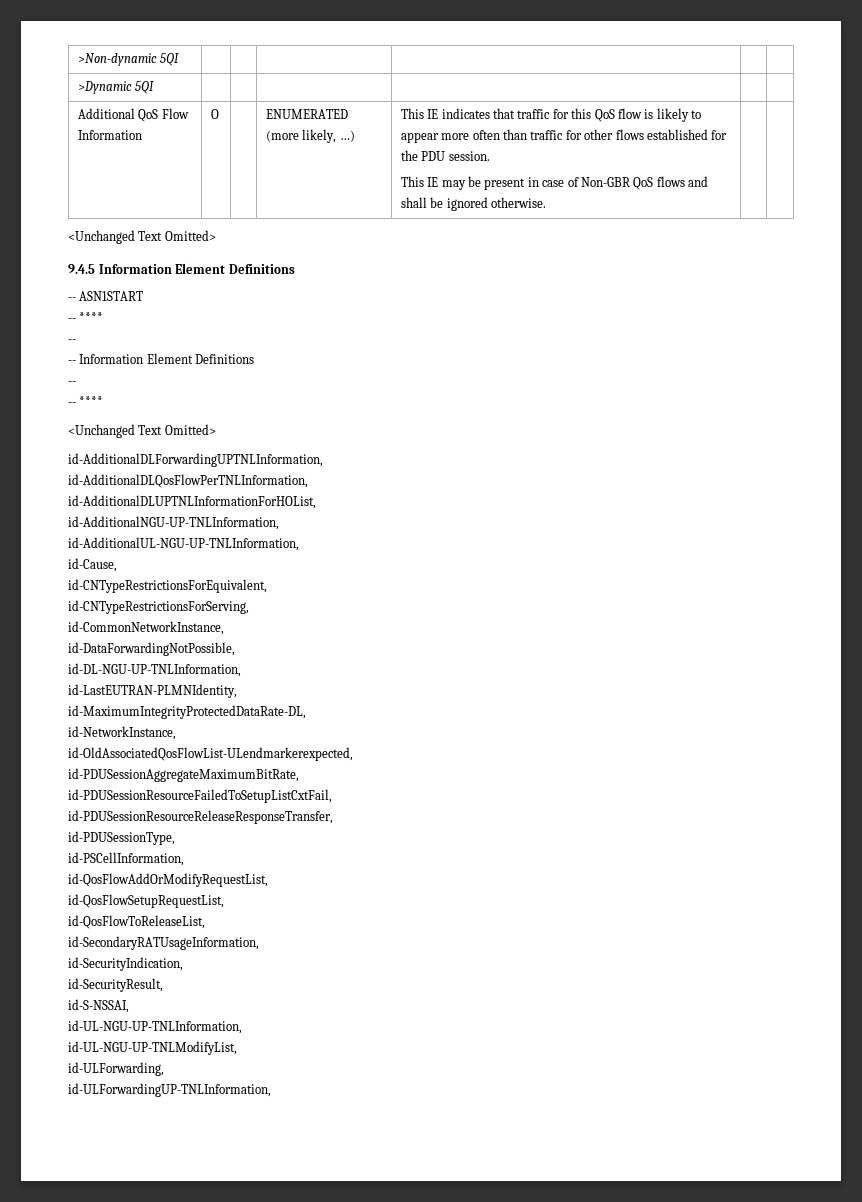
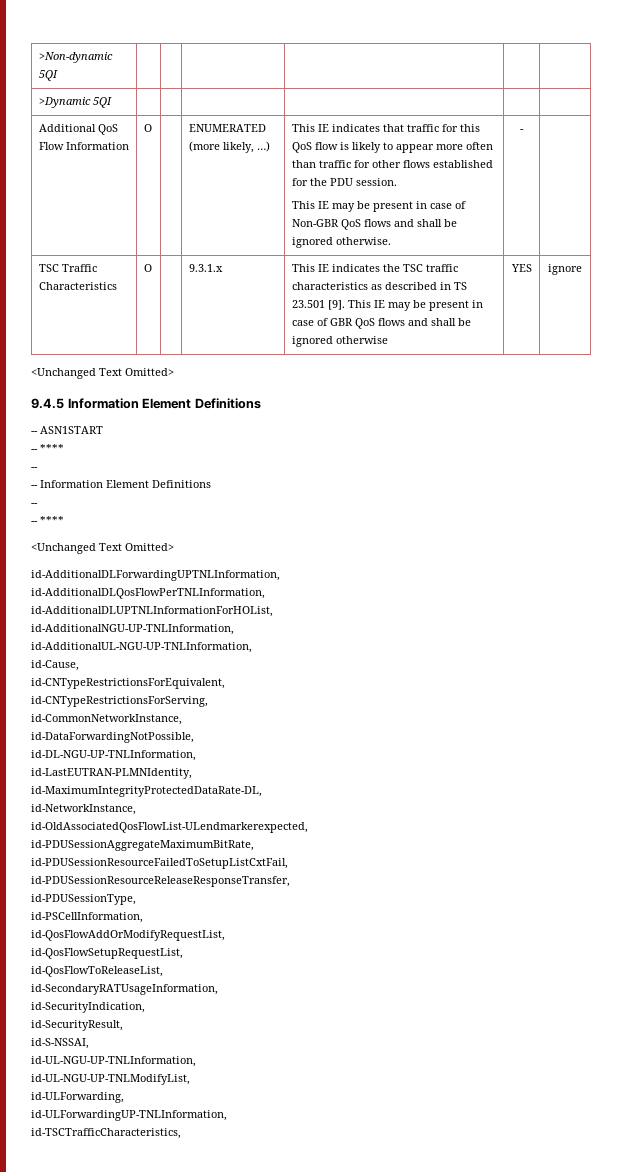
+ - |
+ TSC Traffic Characteristics | O | | 9.3.1.x | This IE indicates the TSC traffic characteristics as described in TS 23.501 [9]. This IE may be present in case of GBR QoS flows and shall be ignored otherwise | YES | ignore
+ id-TSCTrafficCharacteristics,

